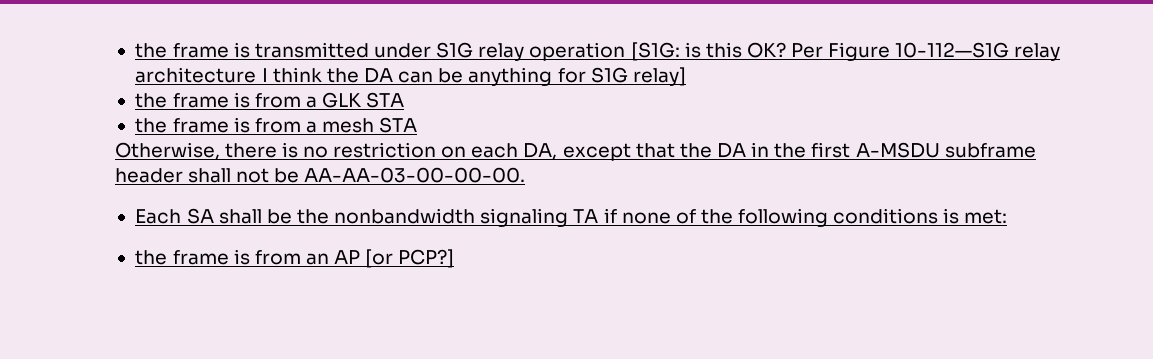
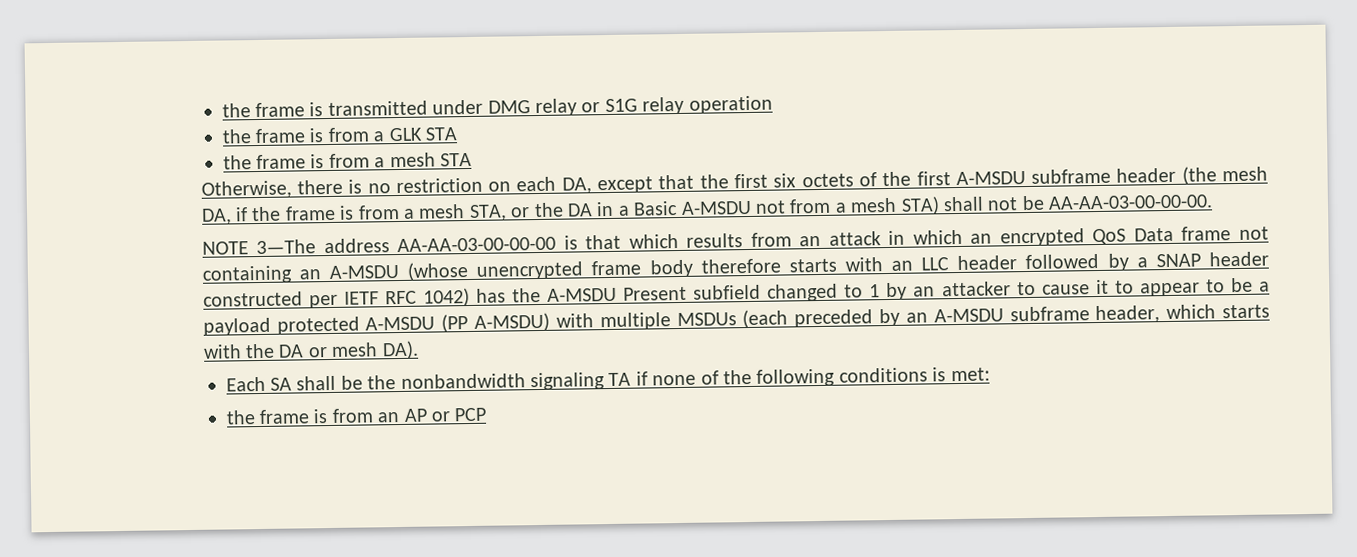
- the frame is transmitted under S1G relay operation [S1G: is this OK? Per Figure 10-112—S1G relay architecture I think the DA can be anything for S1G relay]
+ the frame is transmitted under DMG relay or S1G relay operation
- Otherwise, there is no restriction on each DA, except that the DA in the first A-MSDU subframe header shall not be AA-AA-03-00-00-00.
+ Otherwise, there is no restriction on each DA, except that the first six octets of the first A-MSDU subframe header (the mesh DA, if the frame is from a mesh STA, or the DA in a Basic A-MSDU not from a mesh STA) shall not be AA-AA-03-00-00-00.
+ NOTE 3—The address AA-AA-03-00-00-00 is that which results from an attack in which an encrypted QoS Data frame not containing an A-MSDU (whose unencrypted frame body therefore starts with an LLC header followed by a SNAP header constructed per IETF RFC 1042) has the A-MSDU Present subfield changed to 1 by an attacker to cause it to appear to be a payload protected A-MSDU (PP A-MSDU) with multiple MSDUs (each preceded by an A-MSDU subframe header, which starts with the DA or mesh DA).
- the frame is from an AP [or PCP?]
+ the frame is from an AP or PCP

